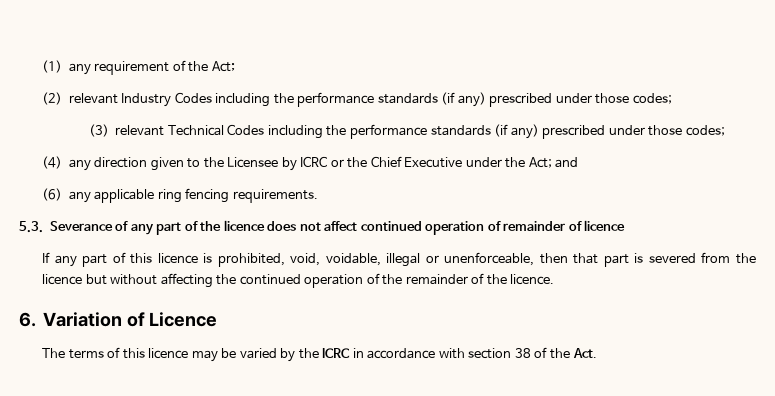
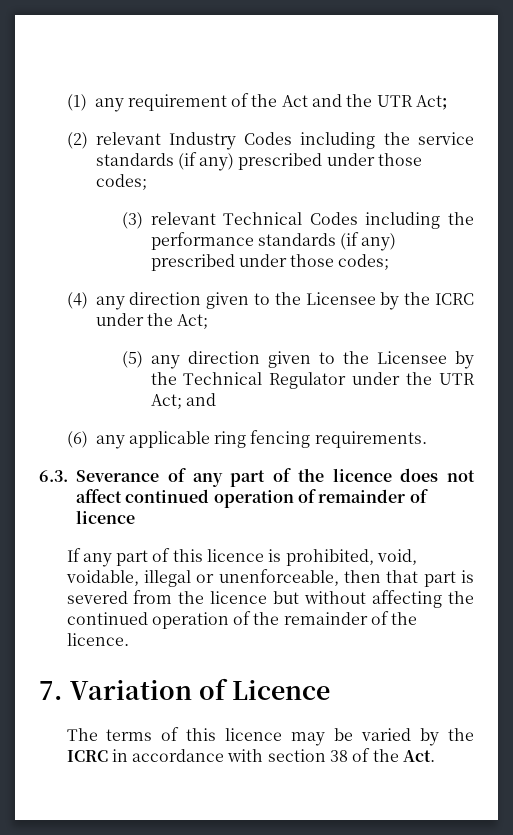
- (1) any requirement of the Act;
+ (1) any requirement of the Act and the UTR Act;
- (2) relevant Industry Codes including the performance standards (if any) prescribed under those codes;
+ (2) relevant Industry Codes including the service standards (if any) prescribed under those codes;
- (4) any direction given to the Licensee by ICRC or the Chief Executive under the Act; and
+ (4) any direction given to the Licensee by the ICRC under the Act;
+ (5) any direction given to the Licensee by the Technical Regulator under the UTR Act; and
- 5.3. Severance of any part of the licence does not affect continued operation of remainder of licence
+ 6.3. Severance of any part of the licence does not affect continued operation of remainder of licence
- 6. Variation of Licence
+ 7. Variation of Licence

